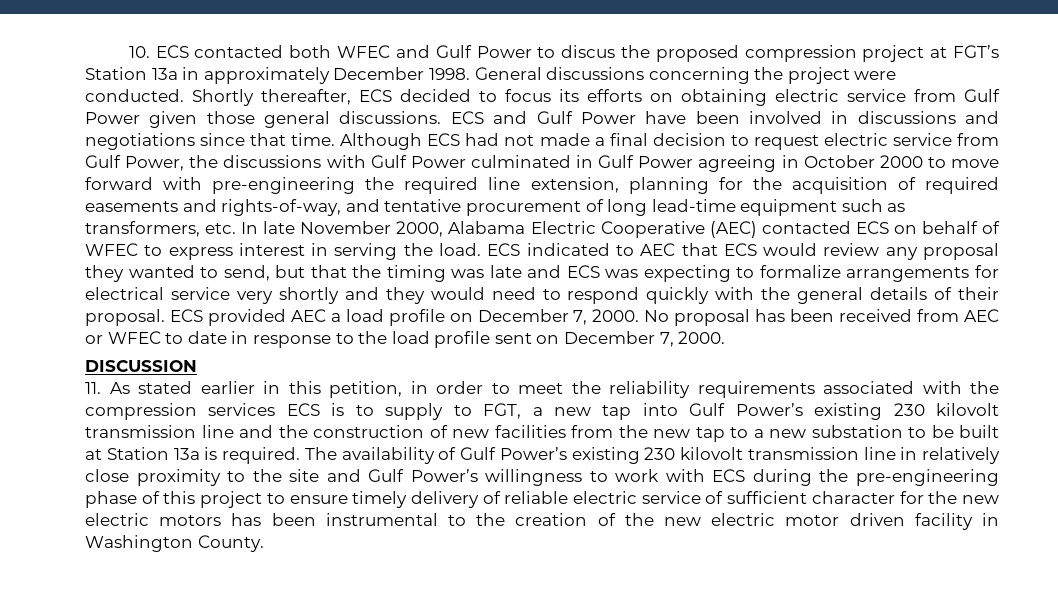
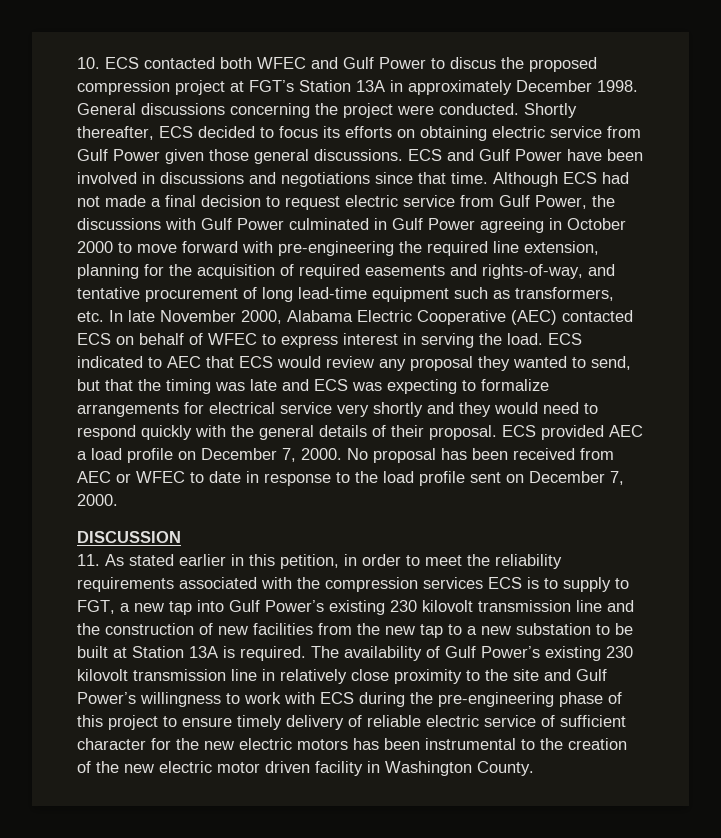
- 10. ECS contacted both WFEC and Gulf Power to discus the proposed compression project at FGT’s Station 13a in approximately December 1998.
+ 10. ECS contacted both WFEC and Gulf Power to discus the proposed compression project at FGT’s Station 13A in approximately December 1998.
- 11. As stated earlier in this petition, in order to meet the reliability requirements associated with the compression services ECS is to supply to FGT, a new tap into Gulf Power’s existing 230 kilovolt transmission line and the construction of new facilities from the new tap to a new substation to be built at Station 13a is required.
+ 11. As stated earlier in this petition, in order to meet the reliability requirements associated with the compression services ECS is to supply to FGT, a new tap into Gulf Power’s existing 230 kilovolt transmission line and the construction of new facilities from the new tap to a new substation to be built at Station 13A is required.

